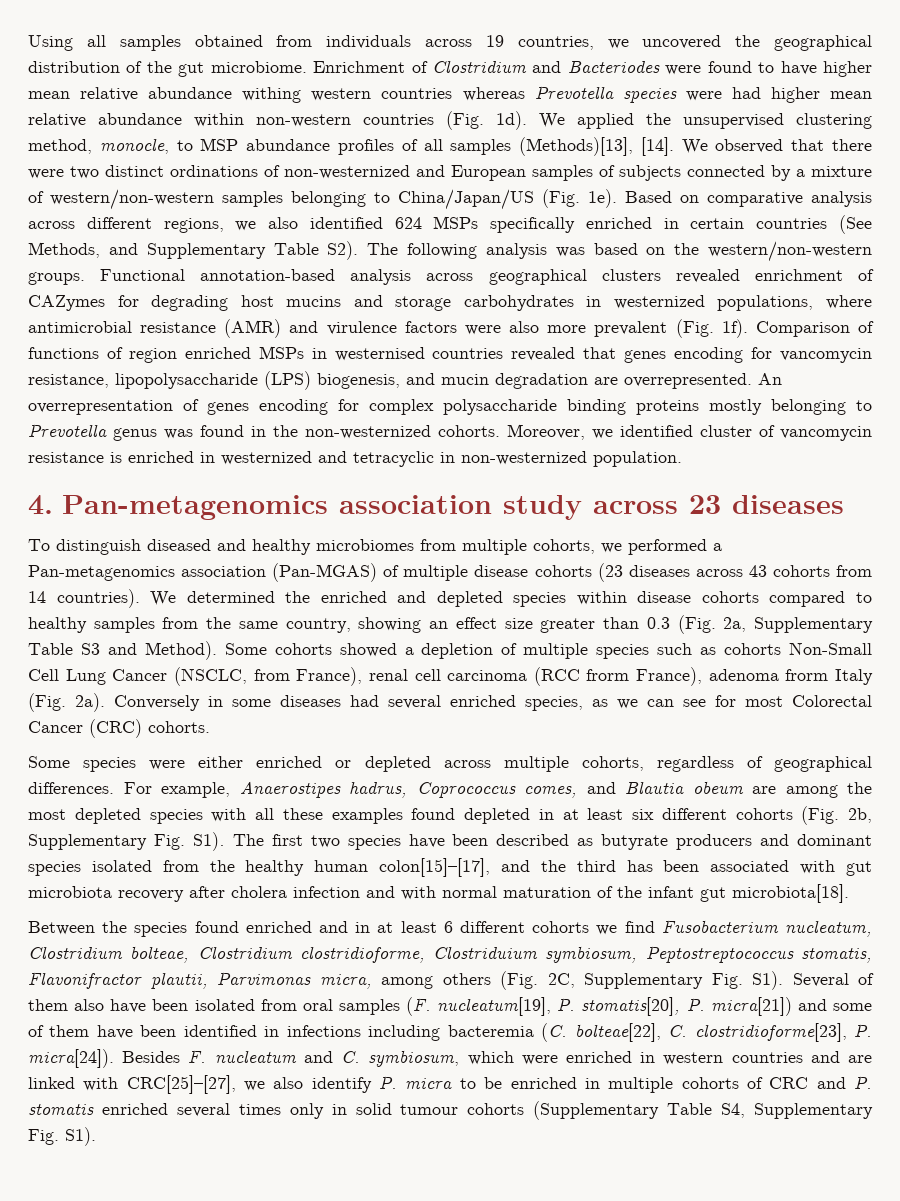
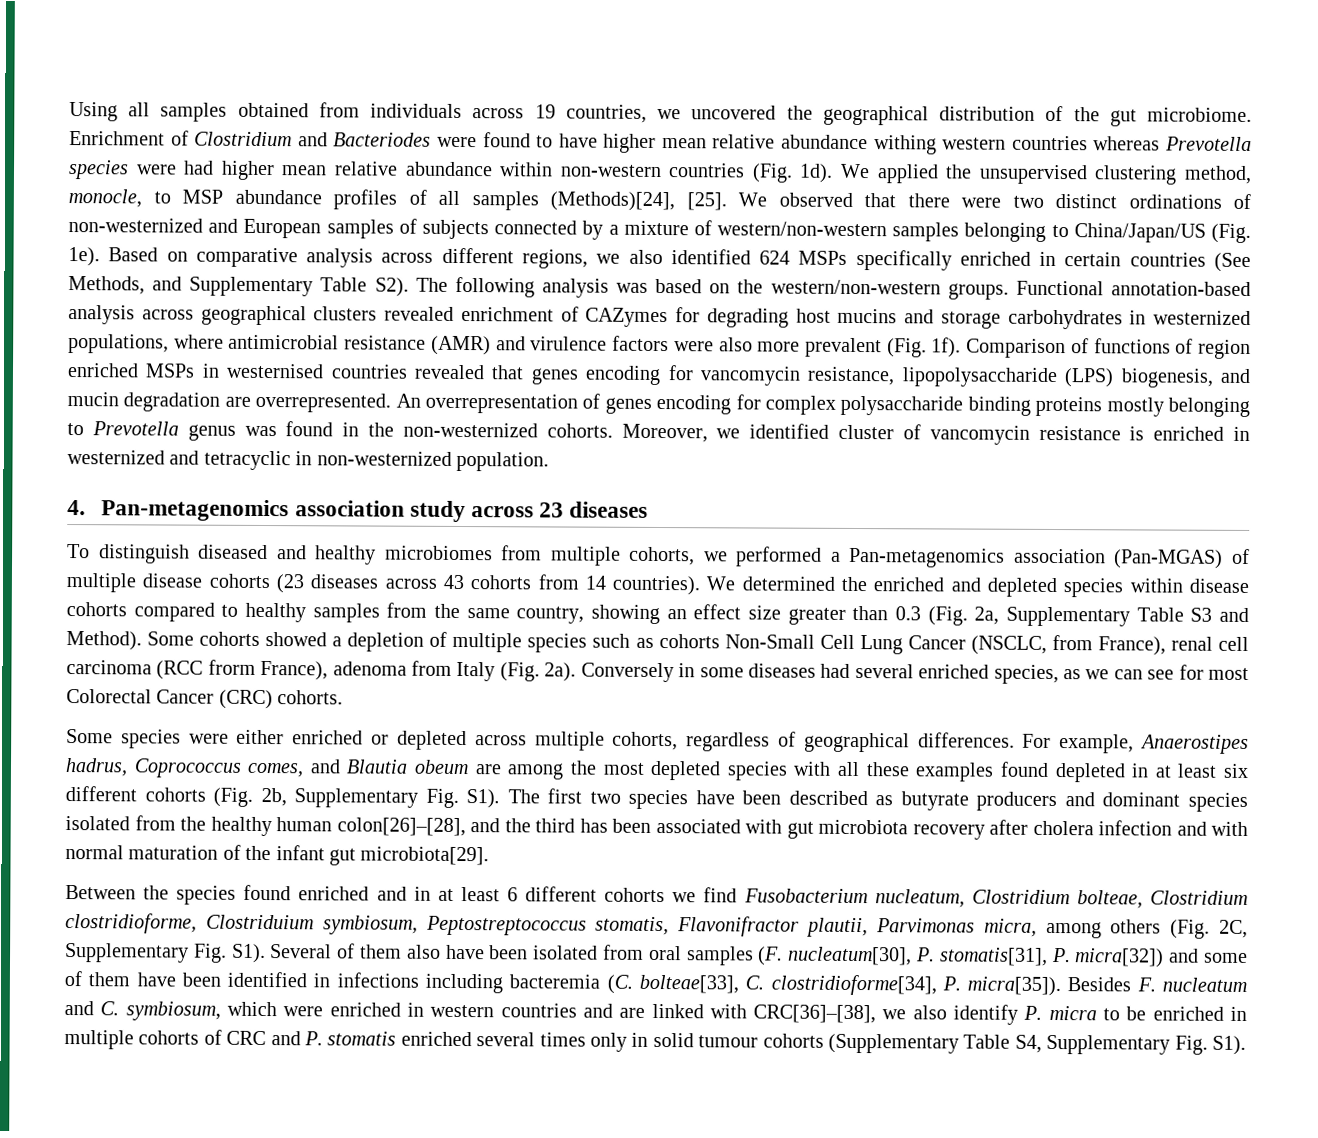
- We applied the unsupervised clustering method, monocle, to MSP abundance profiles of all samples (Methods)[13], [14].
+ We applied the unsupervised clustering method, monocle, to MSP abundance profiles of all samples (Methods)[24], [25].
- Some cohorts showed a depletion of multiple species such as cohorts Non-Small Cell Lung Cancer (NSCLC, from France), renal cell carcinoma (RCC frorm France), adenoma frorm Italy (Fig. 2a).
+ Some cohorts showed a depletion of multiple species such as cohorts Non-Small Cell Lung Cancer (NSCLC, from France), renal cell carcinoma (RCC frorm France), adenoma from Italy (Fig. 2a).
- For example, Anaerostipes hadrus, Coprococcus comes, and Blautia obeum are among the most depleted species with all these examples found depleted in at least six different cohorts (Fig. 2b, Supplementary Fig. S1). The first two species have been described as butyrate producers and dominant species isolated from the healthy human colon[15]–[17], and the third has been associated with gut microbiota recovery after cholera infection and with normal maturation of the infant gut microbiota[18].
+ For example, Anaerostipes hadrus, Coprococcus comes, and Blautia obeum are among the most depleted species with all these examples found depleted in at least six different cohorts (Fig. 2b, Supplementary Fig. S1). The first two species have been described as butyrate producers and dominant species isolated from the healthy human colon[26]–[28], and the third has been associated with gut microbiota recovery after cholera infection and with normal maturation of the infant gut microbiota[29].
- Between the species found enriched and in at least 6 different cohorts we find Fusobacterium nucleatum, Clostridium bolteae, Clostridium clostridioforme, Clostriduium symbiosum, Peptostreptococcus stomatis, Flavonifractor plautii, Parvimonas micra, among others (Fig. 2C, Supplementary Fig. S1). Several of them also have been isolated from oral samples (F. nucleatum[19], P. stomatis[20], P. micra[21]) and some of them have been identified in infections including bacteremia (C. bolteae[22], C. clostridioforme[23], P. micra[24]).
+ Between the species found enriched and in at least 6 different cohorts we find Fusobacterium nucleatum, Clostridium bolteae, Clostridium clostridioforme, Clostriduium symbiosum, Peptostreptococcus stomatis, Flavonifractor plautii, Parvimonas micra, among others (Fig. 2C, Supplementary Fig. S1). Several of them also have been isolated from oral samples (F. nucleatum[30], P. stomatis[31], P. micra[32]) and some of them have been identified in infections including bacteremia (C. bolteae[33], C. clostridioforme[34], P. micra[35]).
- Besides F. nucleatum and C. symbiosum, which were enriched in western countries and are linked with CRC[25]–[27], we also identify P. micra to be enriched in multiple cohorts of CRC and P. stomatis enriched several times only in solid tumour cohorts (Supplementary Table S4, Supplementary Fig. S1).
+ Besides F. nucleatum and C. symbiosum, which were enriched in western countries and are linked with CRC[36]–[38], we also identify P. micra to be enriched in multiple cohorts of CRC and P. stomatis enriched several times only in solid tumour cohorts (Supplementary Table S4, Supplementary Fig. S1).

